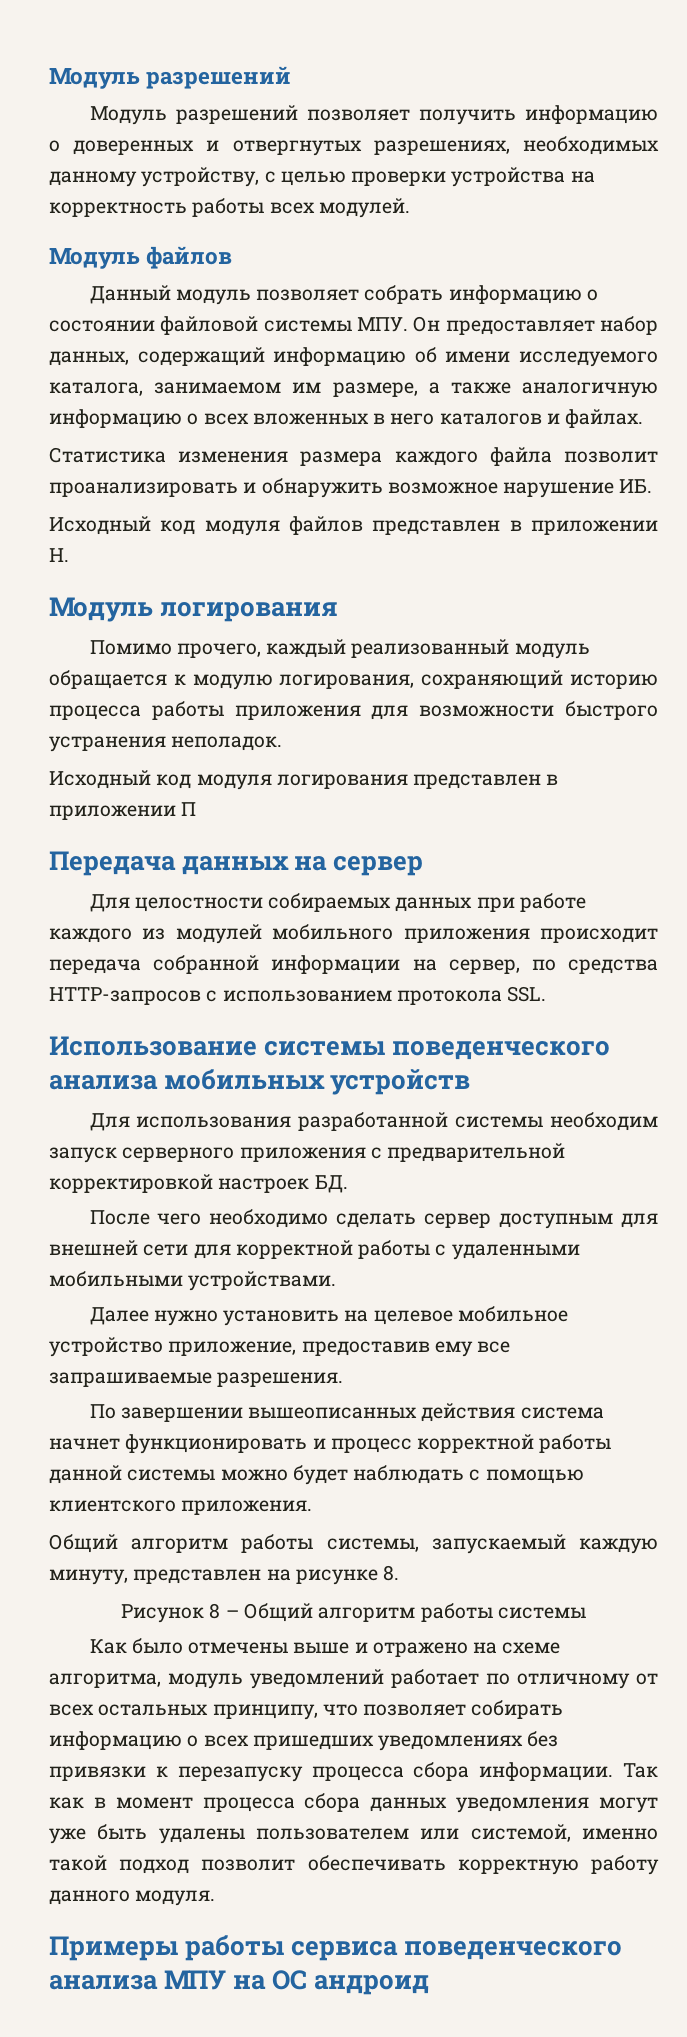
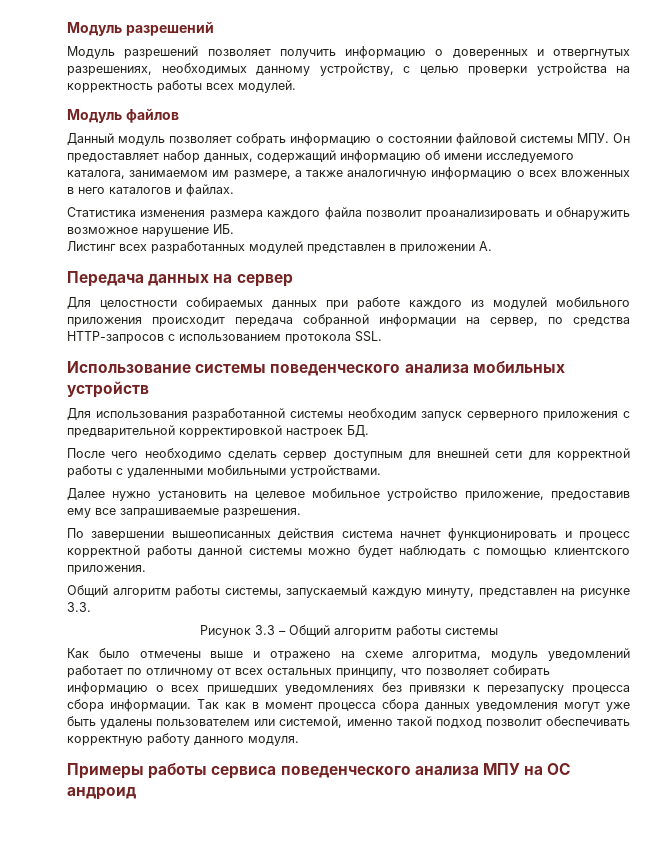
- Исходный код модуля файлов представлен в приложении Н.
- Модуль логирования
- Помимо прочего, каждый реализованный модуль обращается к модулю логирования, сохраняющий историю процесса работы приложения для возможности быстрого устранения неполадок.
- Исходный код модуля логирования представлен в приложении П
+ Листинг всех разработанных модулей представлен в приложении А.
- Общий алгоритм работы системы, запускаемый каждую минуту, представлен на рисунке 8.
+ Общий алгоритм работы системы, запускаемый каждую минуту, представлен на рисунке 3.3.
- Рисунок 8 – Общий алгоритм работы системы
+ Рисунок 3.3 – Общий алгоритм работы системы

